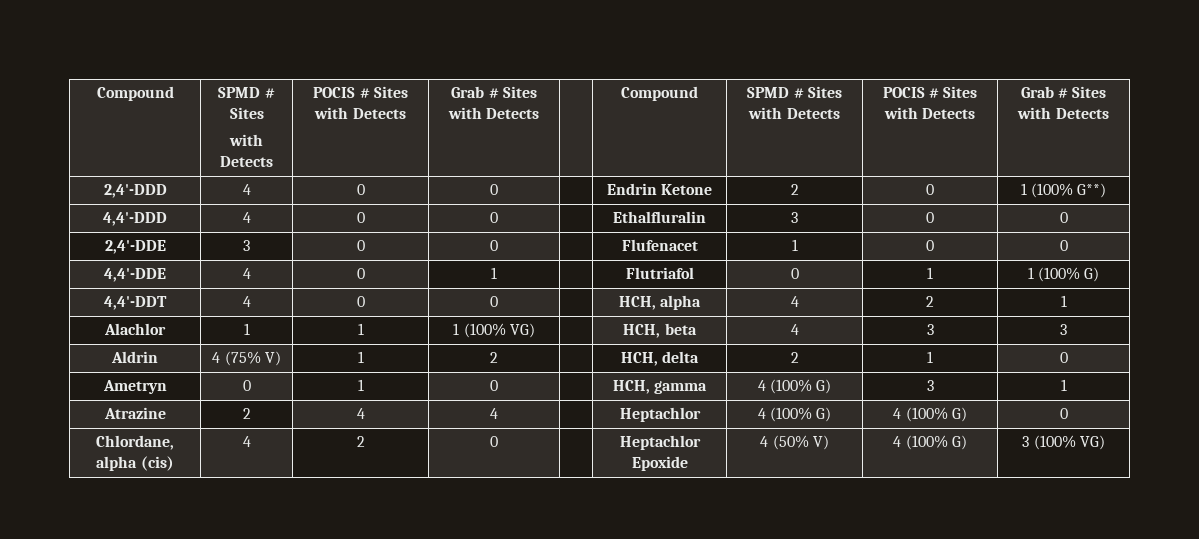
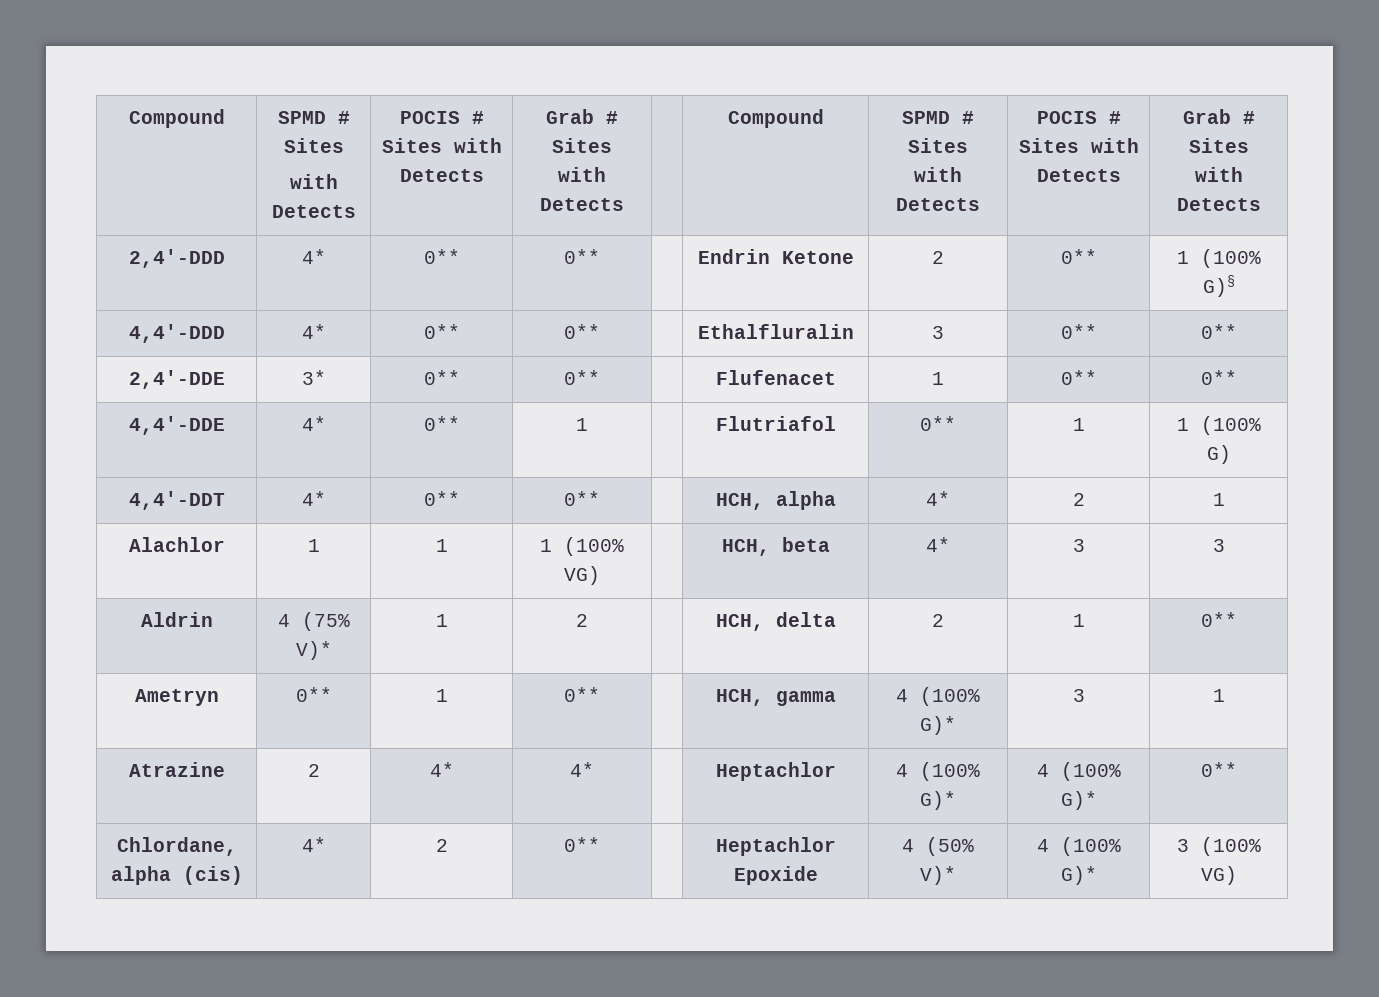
- 2,4'-DDD | 4 | 0 | 0 | | Endrin Ketone | 2 | 0 | 1 (100% G**)
+ 2,4'-DDD | 4* | 0** | 0** | | Endrin Ketone | 2 | 0** | 1 (100% G)§
- 4,4'-DDD | 4 | 0 | 0 | | Ethalfluralin | 3 | 0 | 0
+ 4,4'-DDD | 4* | 0** | 0** | | Ethalfluralin | 3 | 0** | 0**
- 2,4'-DDE | 3 | 0 | 0 | | Flufenacet | 1 | 0 | 0
+ 2,4'-DDE | 3* | 0** | 0** | | Flufenacet | 1 | 0** | 0**
- 4,4'-DDE | 4 | 0 | 1 | | Flutriafol | 0 | 1 | 1 (100% G)
+ 4,4'-DDE | 4* | 0** | 1 | | Flutriafol | 0** | 1 | 1 (100% G)
- 4,4'-DDT | 4 | 0 | 0 | | HCH, alpha | 4 | 2 | 1
+ 4,4'-DDT | 4* | 0** | 0** | | HCH, alpha | 4* | 2 | 1
- Alachlor | 1 | 1 | 1 (100% VG) | | HCH, beta | 4 | 3 | 3
+ Alachlor | 1 | 1 | 1 (100% VG) | | HCH, beta | 4* | 3 | 3
- Aldrin | 4 (75% V) | 1 | 2 | | HCH, delta | 2 | 1 | 0
+ Aldrin | 4 (75% V)* | 1 | 2 | | HCH, delta | 2 | 1 | 0**
- Ametryn | 0 | 1 | 0 | | HCH, gamma | 4 (100% G) | 3 | 1
+ Ametryn | 0** | 1 | 0** | | HCH, gamma | 4 (100% G)* | 3 | 1
- Atrazine | 2 | 4 | 4 | | Heptachlor | 4 (100% G) | 4 (100% G) | 0
+ Atrazine | 2 | 4* | 4* | | Heptachlor | 4 (100% G)* | 4 (100% G)* | 0**
- Chlordane, alpha (cis) | 4 | 2 | 0 | | Heptachlor Epoxide | 4 (50% V) | 4 (100% G) | 3 (100% VG)
+ Chlordane, alpha (cis) | 4* | 2 | 0** | | Heptachlor Epoxide | 4 (50% V)* | 4 (100% G)* | 3 (100% VG)

